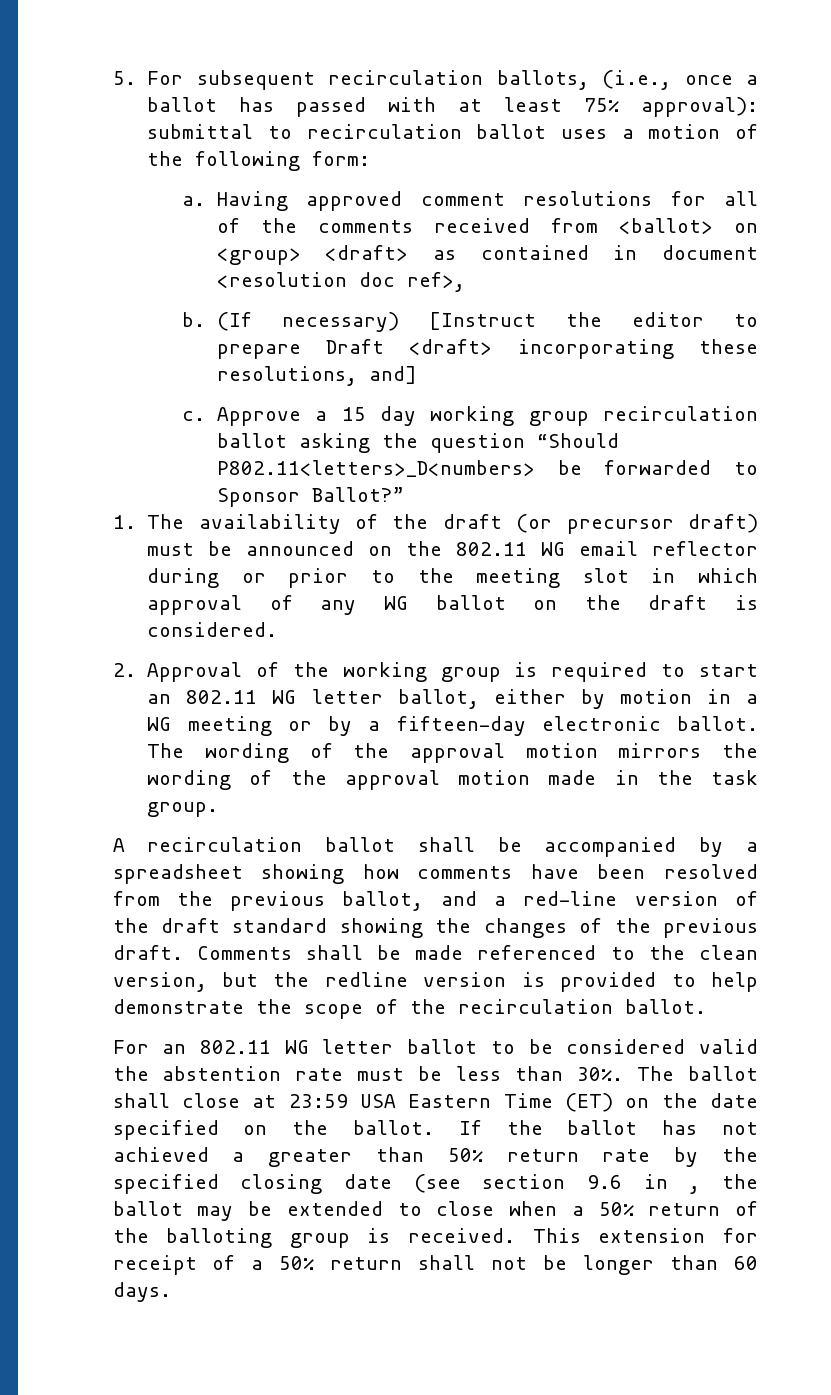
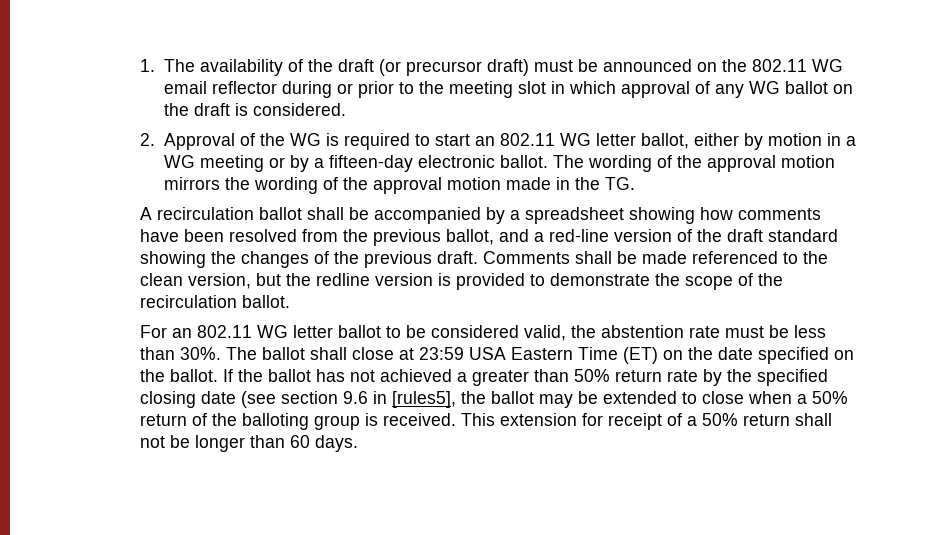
- 5. For subsequent recirculation ballots, (i.e., once a ballot has passed with at least 75% approval): submittal to recirculation ballot uses a motion of the following form:
- a. Having approved comment resolutions for all of the comments received from <ballot> on <group> <draft> as contained in document <resolution doc ref>,
- b. (If necessary) [Instruct the editor to prepare Draft <draft> incorporating these resolutions, and]
- c. Approve a 15 day working group recirculation ballot asking the question “Should P802.11<letters>_D<numbers> be forwarded to Sponsor Ballot?”
- 2. Approval of the working group is required to start an 802.11 WG letter ballot, either by motion in a WG meeting or by a fifteen-day electronic ballot.
+ 2. Approval of the WG is required to start an 802.11 WG letter ballot, either by motion in a WG meeting or by a fifteen-day electronic ballot.
- The wording of the approval motion mirrors the wording of the approval motion made in the task group.
+ The wording of the approval motion mirrors the wording of the approval motion made in the TG.
- Comments shall be made referenced to the clean version, but the redline version is provided to help demonstrate the scope of the recirculation ballot.
+ Comments shall be made referenced to the clean version, but the redline version is provided to demonstrate the scope of the recirculation ballot.
- For an 802.11 WG letter ballot to be considered valid the abstention rate must be less than 30%.
+ For an 802.11 WG letter ballot to be considered valid, the abstention rate must be less than 30%.
- If the ballot has not achieved a greater than 50% return rate by the specified closing date (see section 9.6 in , the ballot may be extended to close when a 50% return of the balloting group is received.
+ If the ballot has not achieved a greater than 50% return rate by the specified closing date (see section 9.6 in [rules5], the ballot may be extended to close when a 50% return of the balloting group is received.

